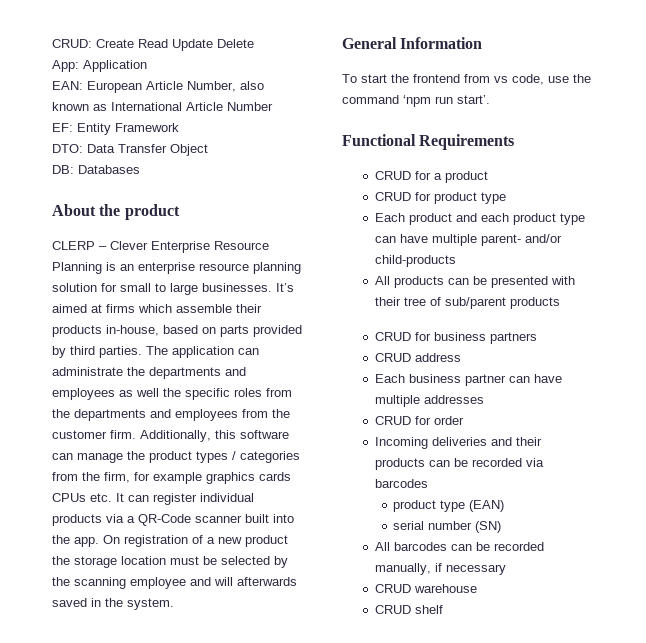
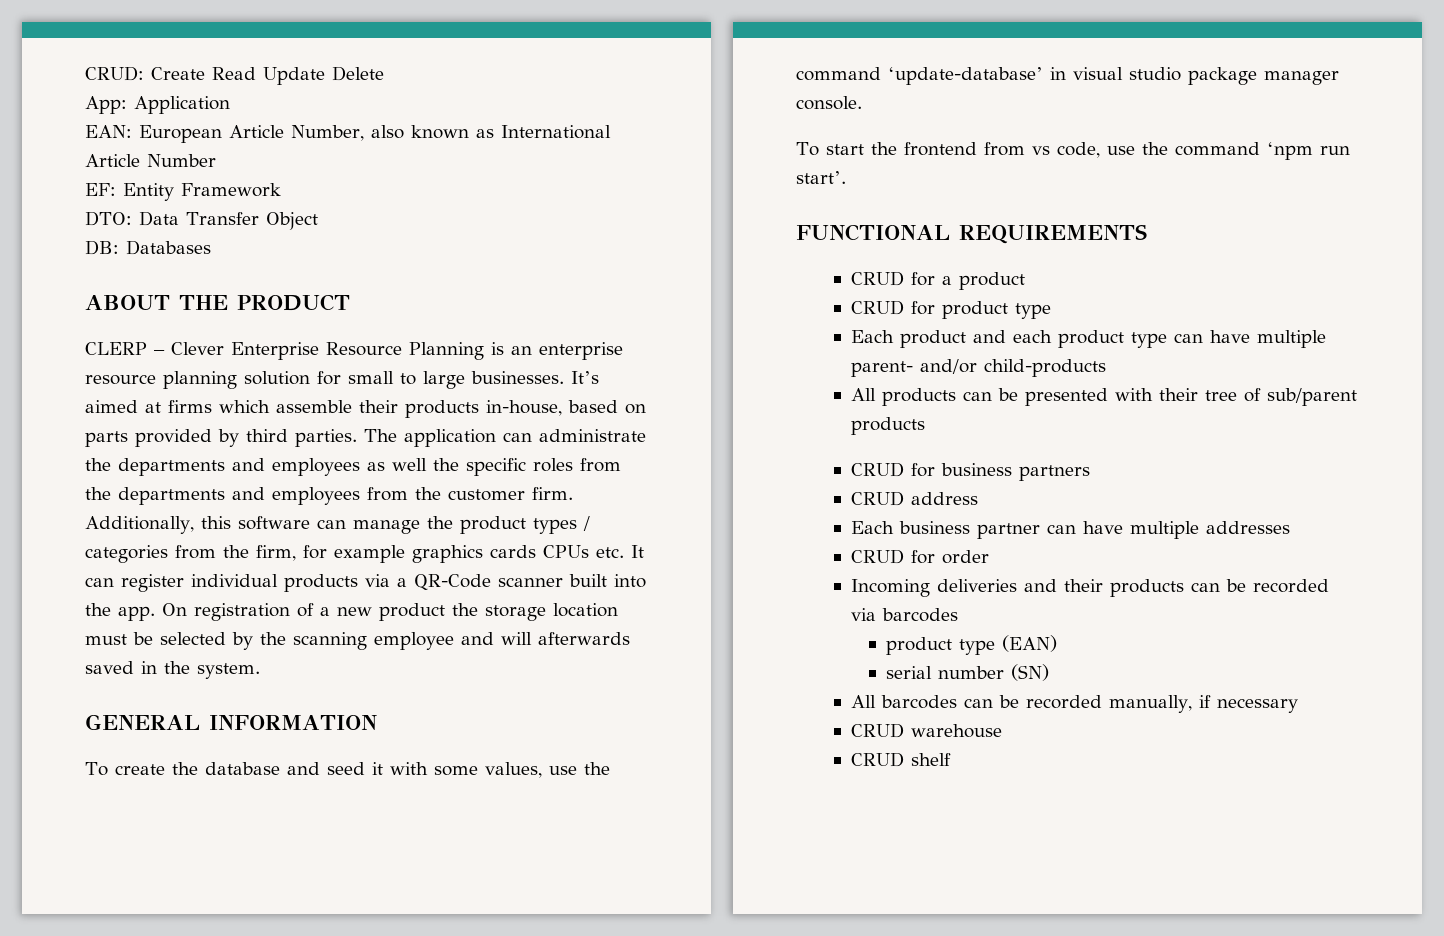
- About the product
+ ABOUT THE PRODUCT
- General Information
+ GENERAL INFORMATION
+ To create the database and seed it with some values, use the command ‘update-database’ in visual studio package manager console.
- Functional Requirements
+ FUNCTIONAL REQUIREMENTS

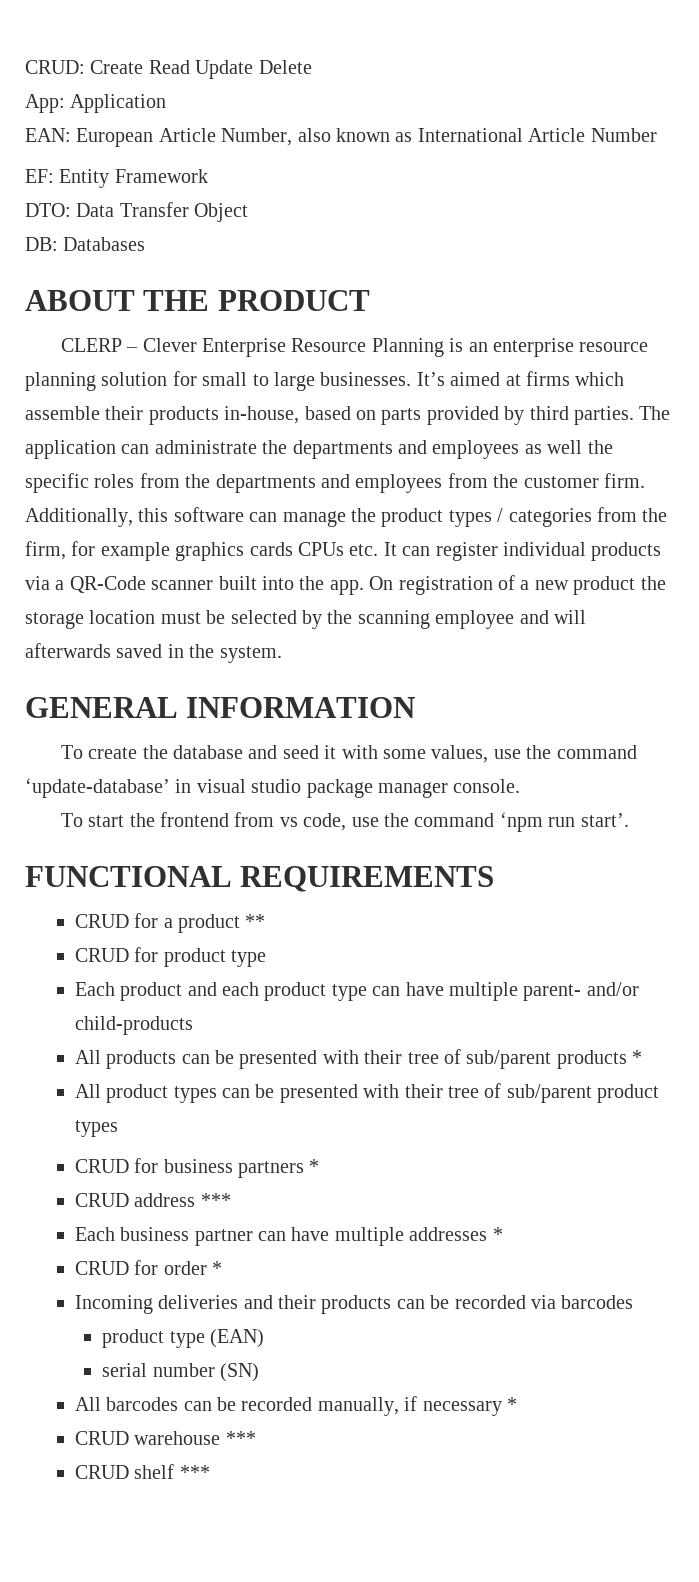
- CRUD for a product
+ CRUD for a product **
- All products can be presented with their tree of sub/parent products
+ All products can be presented with their tree of sub/parent products *
+ All product types can be presented with their tree of sub/parent product types
- CRUD for business partners
+ CRUD for business partners *
- CRUD address
+ CRUD address ***
- Each business partner can have multiple addresses
+ Each business partner can have multiple addresses *
- CRUD for order
+ CRUD for order *
- All barcodes can be recorded manually, if necessary
+ All barcodes can be recorded manually, if necessary *
- CRUD warehouse
+ CRUD warehouse ***
- CRUD shelf
+ CRUD shelf ***

